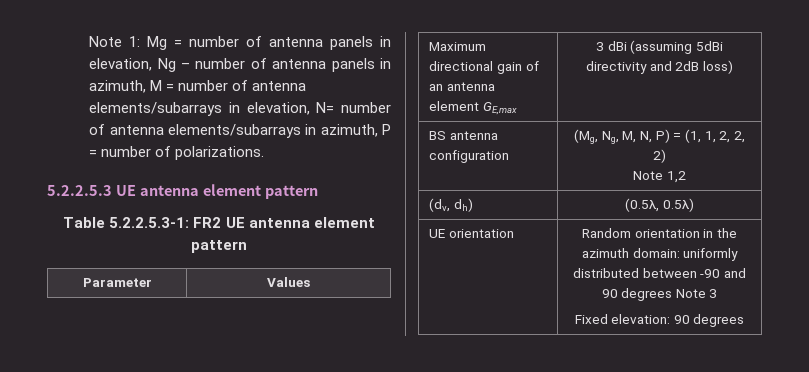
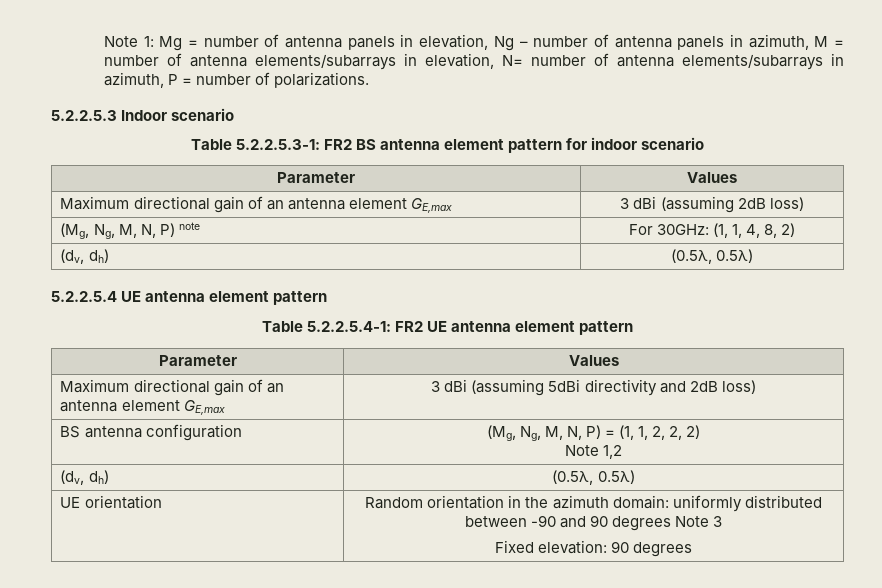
- 5.2.2.5.3 UE antenna element pattern
+ 5.2.2.5.3 Indoor scenario
+ Table 5.2.2.5.3-1: FR2 BS antenna element pattern for indoor scenario
+ Parameter | Values
+ Maximum directional gain of an antenna element GE,max | 3 dBi (assuming 2dB loss)
+ (Mg, Ng, M, N, P) note | For 30GHz: (1, 1, 4, 8, 2)
+ (dv, dh) | (0.5λ, 0.5λ)
+ 5.2.2.5.4 UE antenna element pattern
- Table 5.2.2.5.3-1: FR2 UE antenna element pattern
+ Table 5.2.2.5.4-1: FR2 UE antenna element pattern

